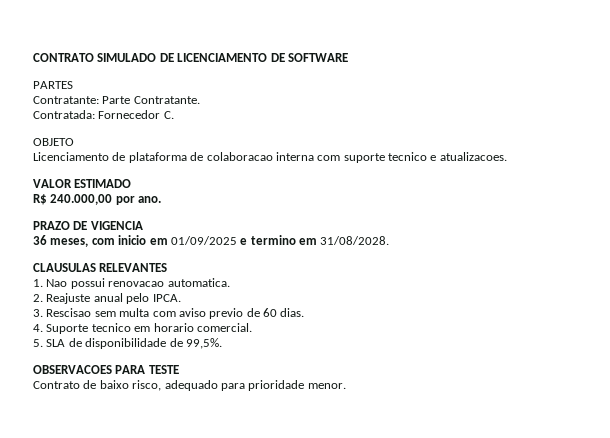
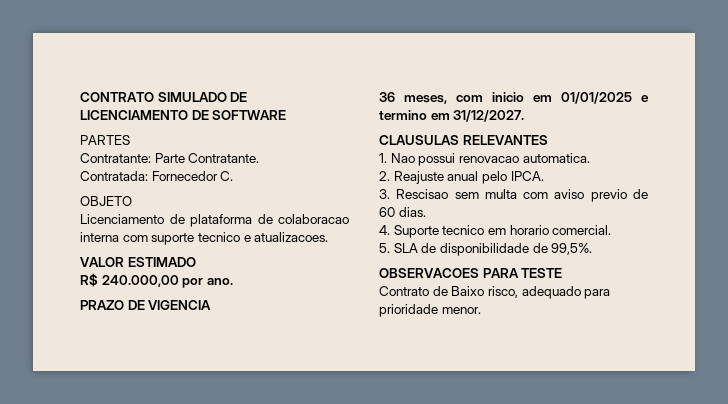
- 36 meses, com inicio em 01/09/2025 e termino em 31/08/2028.
+ 36 meses, com inicio em 01/01/2025 e termino em 31/12/2027.
- Contrato de baixo risco, adequado para prioridade menor.
+ Contrato de Baixo risco, adequado para prioridade menor.

